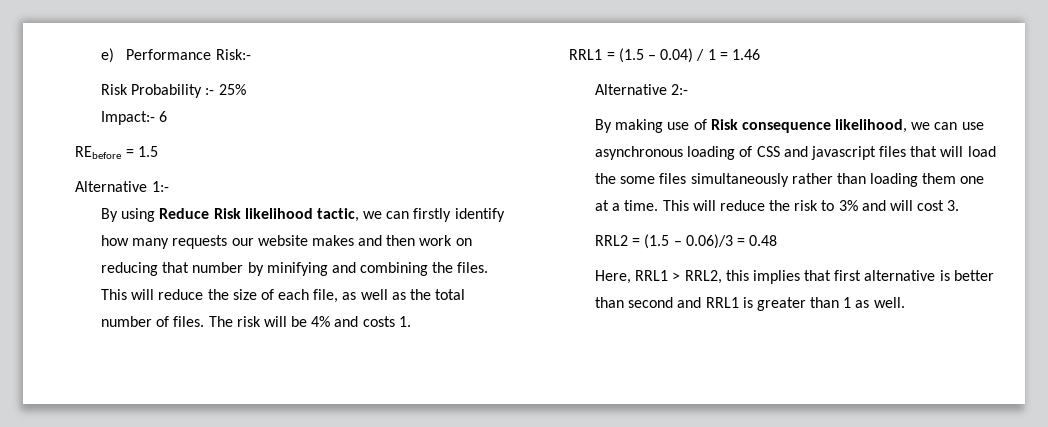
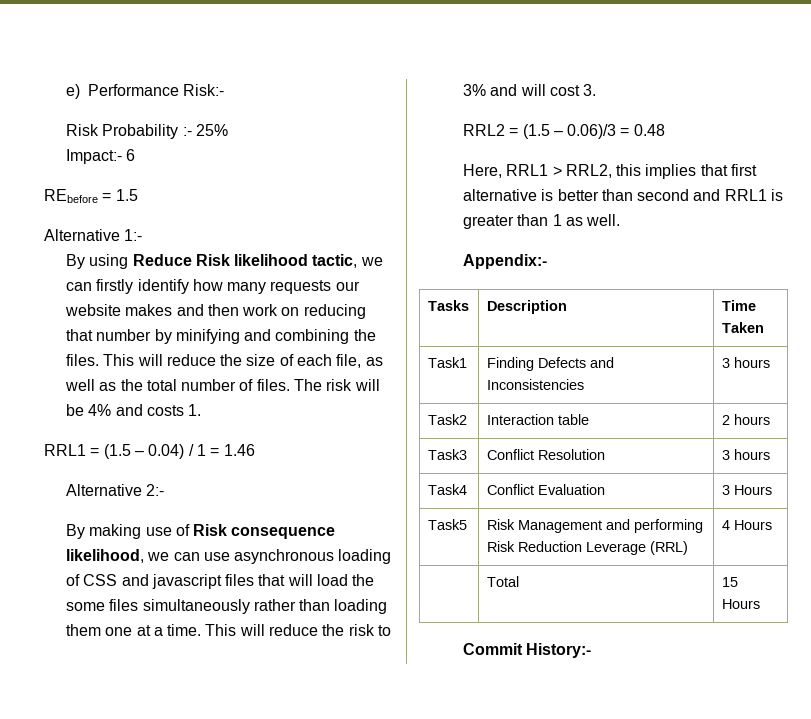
+ Appendix:-
+ Tasks | Description | Time Taken
+ Task1 | Finding Defects and Inconsistencies | 3 hours
+ Task2 | Interaction table | 2 hours
+ Task3 | Conflict Resolution | 3 hours
+ Task4 | Conflict Evaluation | 3 Hours
+ Task5 | Risk Management and performing Risk Reduction Leverage (RRL) | 4 Hours
+ | Total | 15 Hours
+ Commit History:-

